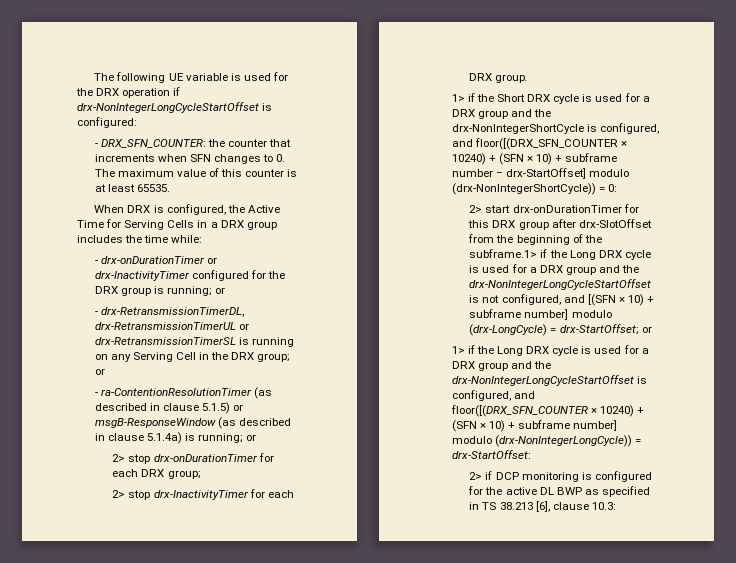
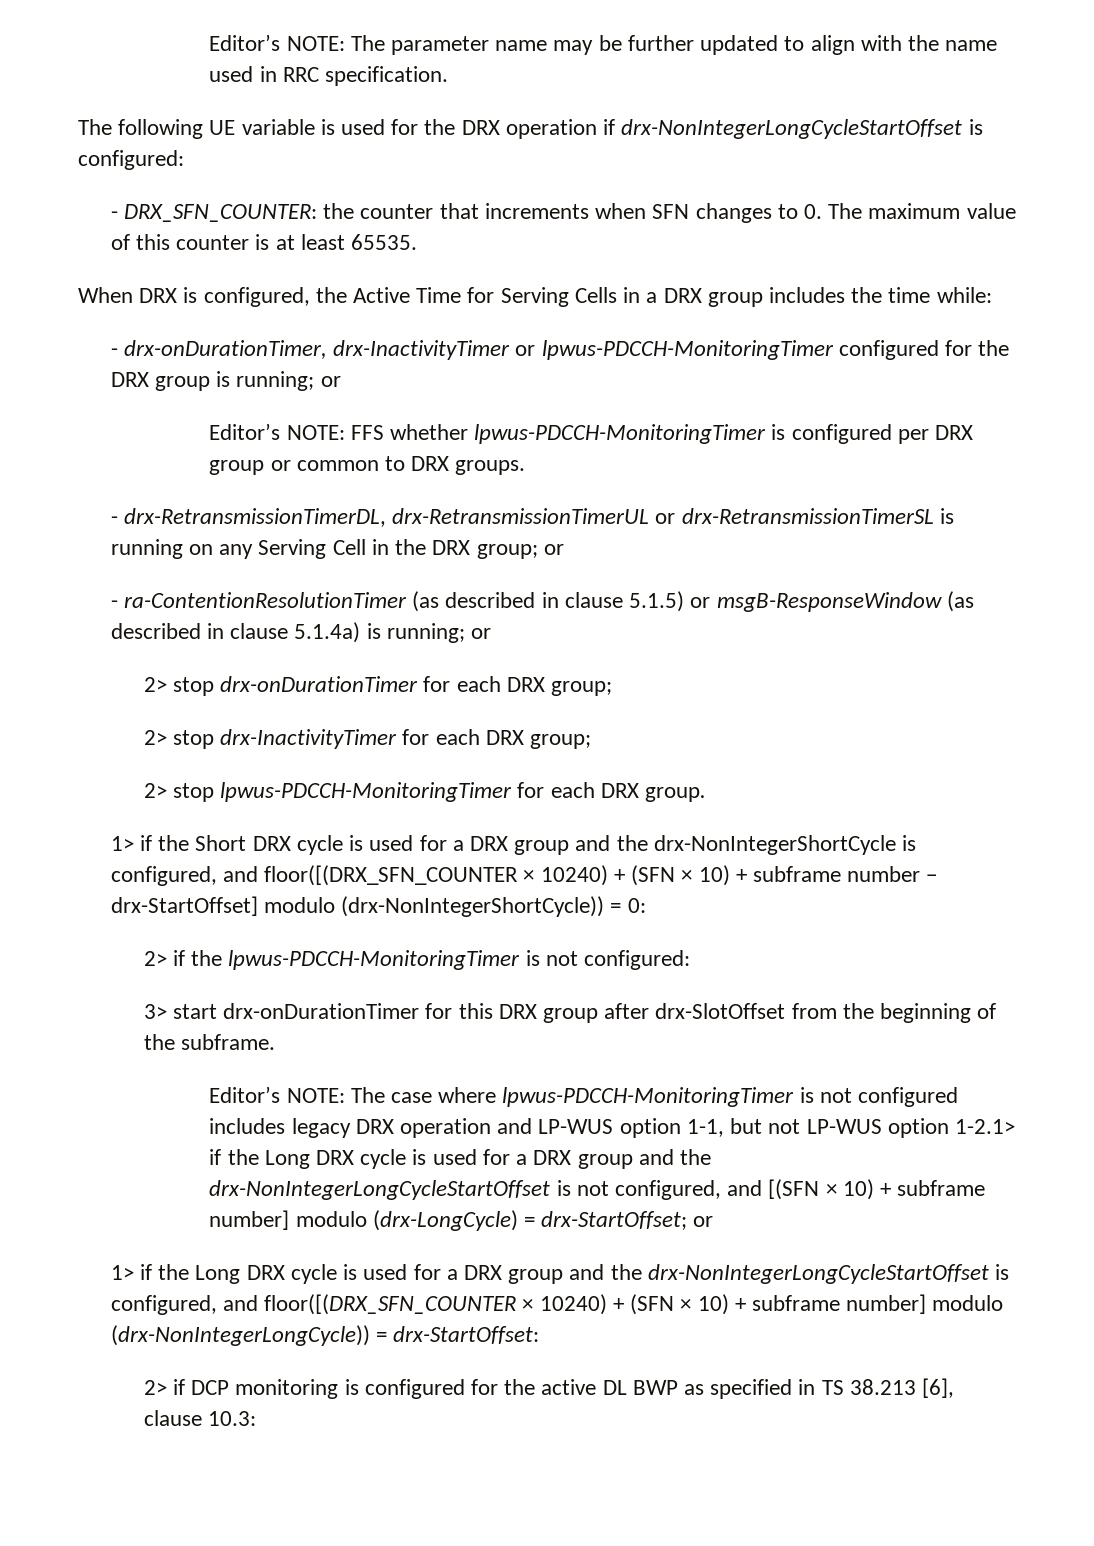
+ Editor’s NOTE: The parameter name may be further updated to align with the name used in RRC specification.
- - drx-onDurationTimer or drx-InactivityTimer configured for the DRX group is running; or
+ - drx-onDurationTimer, drx-InactivityTimer or lpwus-PDCCH-MonitoringTimer configured for the DRX group is running; or
+ Editor’s NOTE: FFS whether lpwus-PDCCH-MonitoringTimer is configured per DRX group or common to DRX groups.
- 2> stop drx-InactivityTimer for each DRX group.
+ 2> stop drx-InactivityTimer for each DRX group;
+ 2> stop lpwus-PDCCH-MonitoringTimer for each DRX group.
- 2> start drx-onDurationTimer for this DRX group after drx-SlotOffset from the beginning of the subframe.1> if the Long DRX cycle is used for a DRX group and the drx-NonIntegerLongCycleStartOffset is not configured, and [(SFN × 10) + subframe number] modulo (drx-LongCycle) = drx-StartOffset; or
+ 2> if the lpwus-PDCCH-MonitoringTimer is not configured:
+ 3> start drx-onDurationTimer for this DRX group after drx-SlotOffset from the beginning of the subframe.
+ Editor’s NOTE: The case where lpwus-PDCCH-MonitoringTimer is not configured includes legacy DRX operation and LP-WUS option 1-1, but not LP-WUS option 1-2.1> if the Long DRX cycle is used for a DRX group and the drx-NonIntegerLongCycleStartOffset is not configured, and [(SFN × 10) + subframe number] modulo (drx-LongCycle) = drx-StartOffset; or

